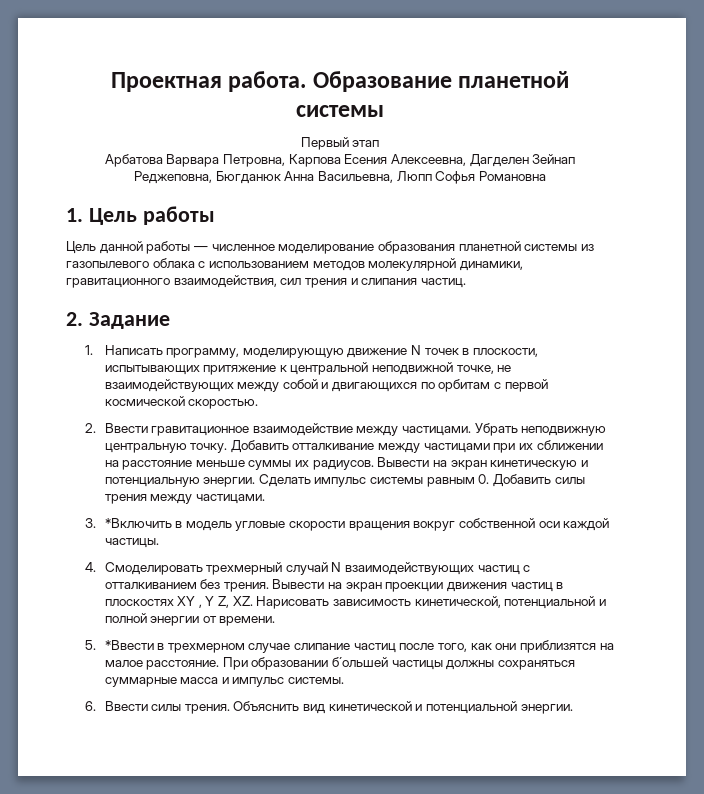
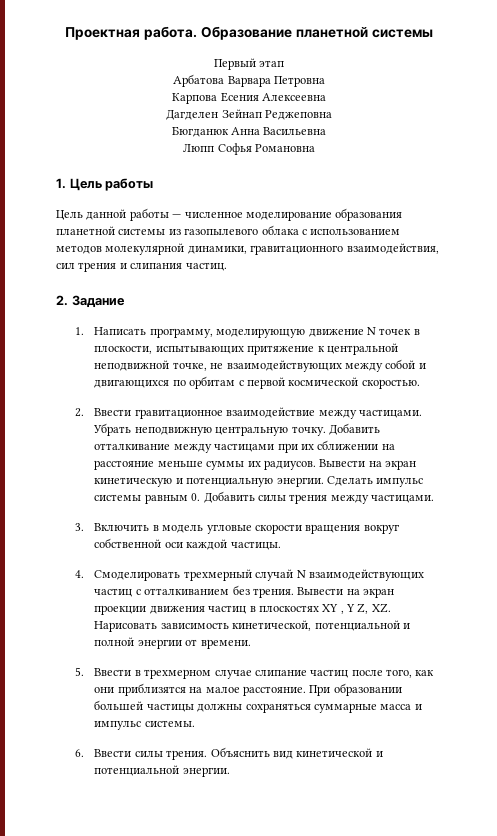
- Арбатова Варвара Петровна, Карпова Есения Алексеевна, Дагделен Зейнап Реджеповна, Бюгданюк Анна Васильевна, Люпп Софья Романовна
+ Арбатова Варвара Петровна
+ Карпова Есения Алексеевна
+ Дагделен Зейнап Реджеповна
+ Бюгданюк Анна Васильевна
+ Люпп Софья Романовна
- 3. *Включить в модель угловые скорости вращения вокруг собственной оси каждой частицы.
+ 3. Включить в модель угловые скорости вращения вокруг собственной оси каждой частицы.
- 5. *Ввести в трехмерном случае слипание частиц после того, как они приблизятся на малое расстояние.
+ 5. Ввести в трехмерном случае слипание частиц после того, как они приблизятся на малое расстояние.
- При образовании б´ольшей частицы должны сохраняться суммарные масса и импульс системы.
+ При образовании большей частицы должны сохраняться суммарные масса и импульс системы.

